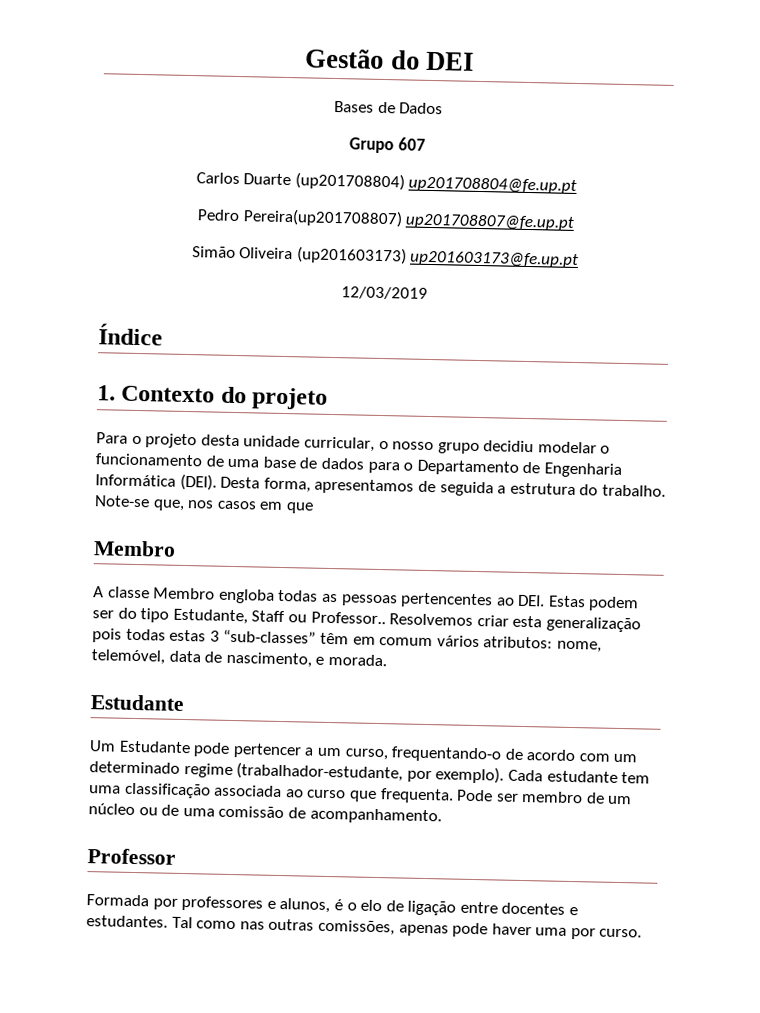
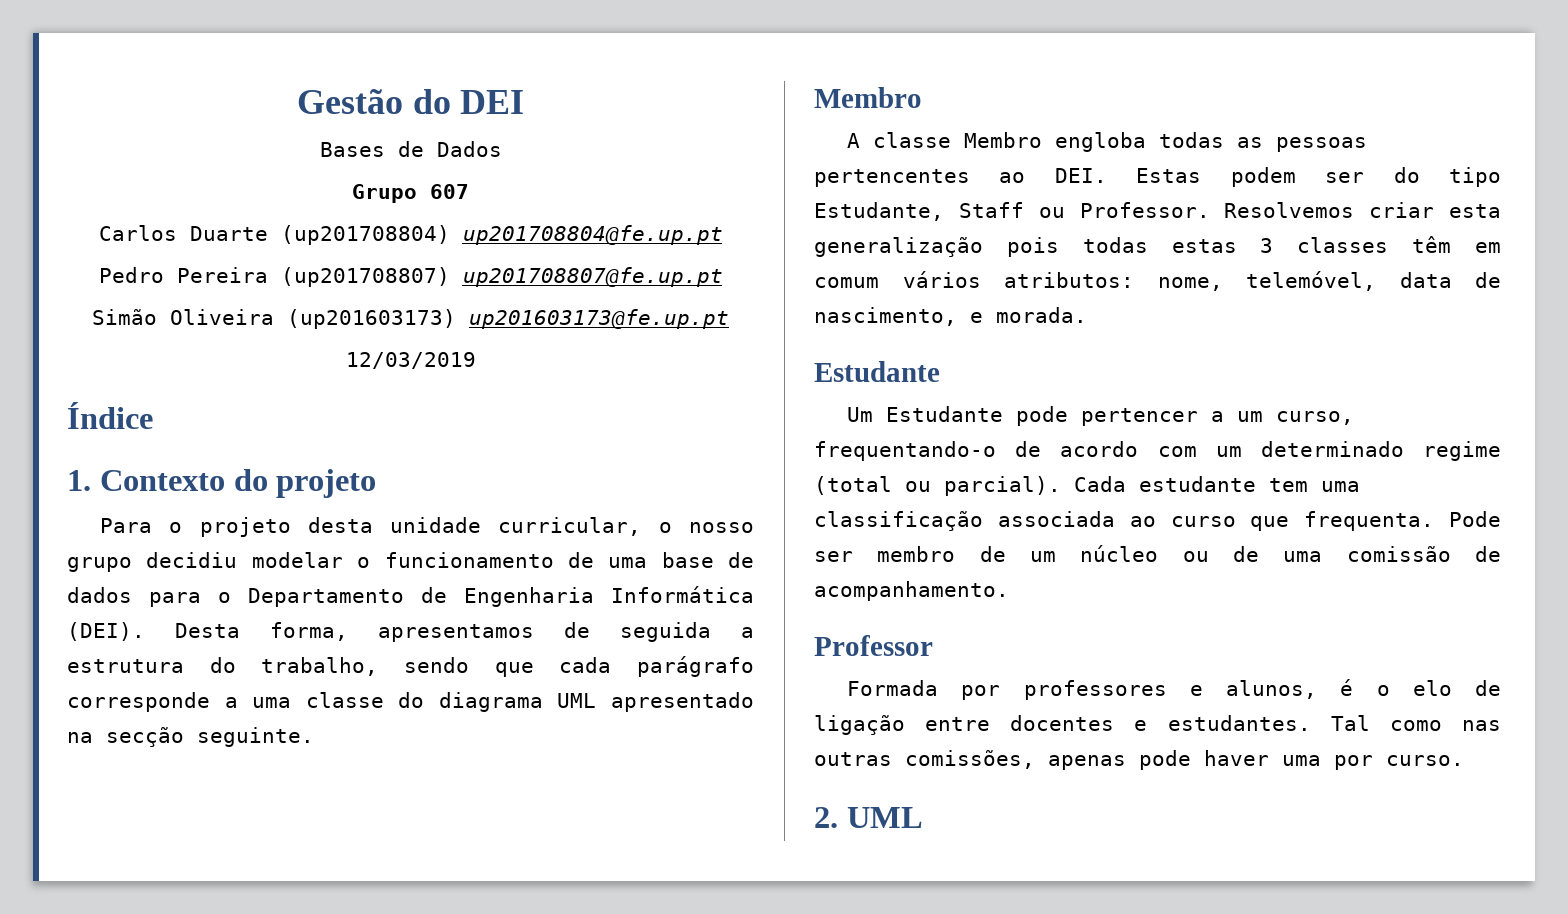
- Pedro Pereira(up201708807) up201708807@fe.up.pt
+ Pedro Pereira (up201708807) up201708807@fe.up.pt
- Desta forma, apresentamos de seguida a estrutura do trabalho. Note-se que, nos casos em que
+ Desta forma, apresentamos de seguida a estrutura do trabalho, sendo que cada parágrafo corresponde a uma classe do diagrama UML apresentado na secção seguinte.
- A classe Membro engloba todas as pessoas pertencentes ao DEI. Estas podem ser do tipo Estudante, Staff ou Professor..
+ A classe Membro engloba todas as pessoas pertencentes ao DEI. Estas podem ser do tipo Estudante, Staff ou Professor.
- Resolvemos criar esta generalização pois todas estas 3 “sub-classes” têm em comum vários atributos: nome, telemóvel, data de nascimento, e morada.
+ Resolvemos criar esta generalização pois todas estas 3 classes têm em comum vários atributos: nome, telemóvel, data de nascimento, e morada.
- Um Estudante pode pertencer a um curso, frequentando-o de acordo com um determinado regime (trabalhador-estudante, por exemplo).
+ Um Estudante pode pertencer a um curso, frequentando-o de acordo com um determinado regime (total ou parcial).
+ 2. UML

